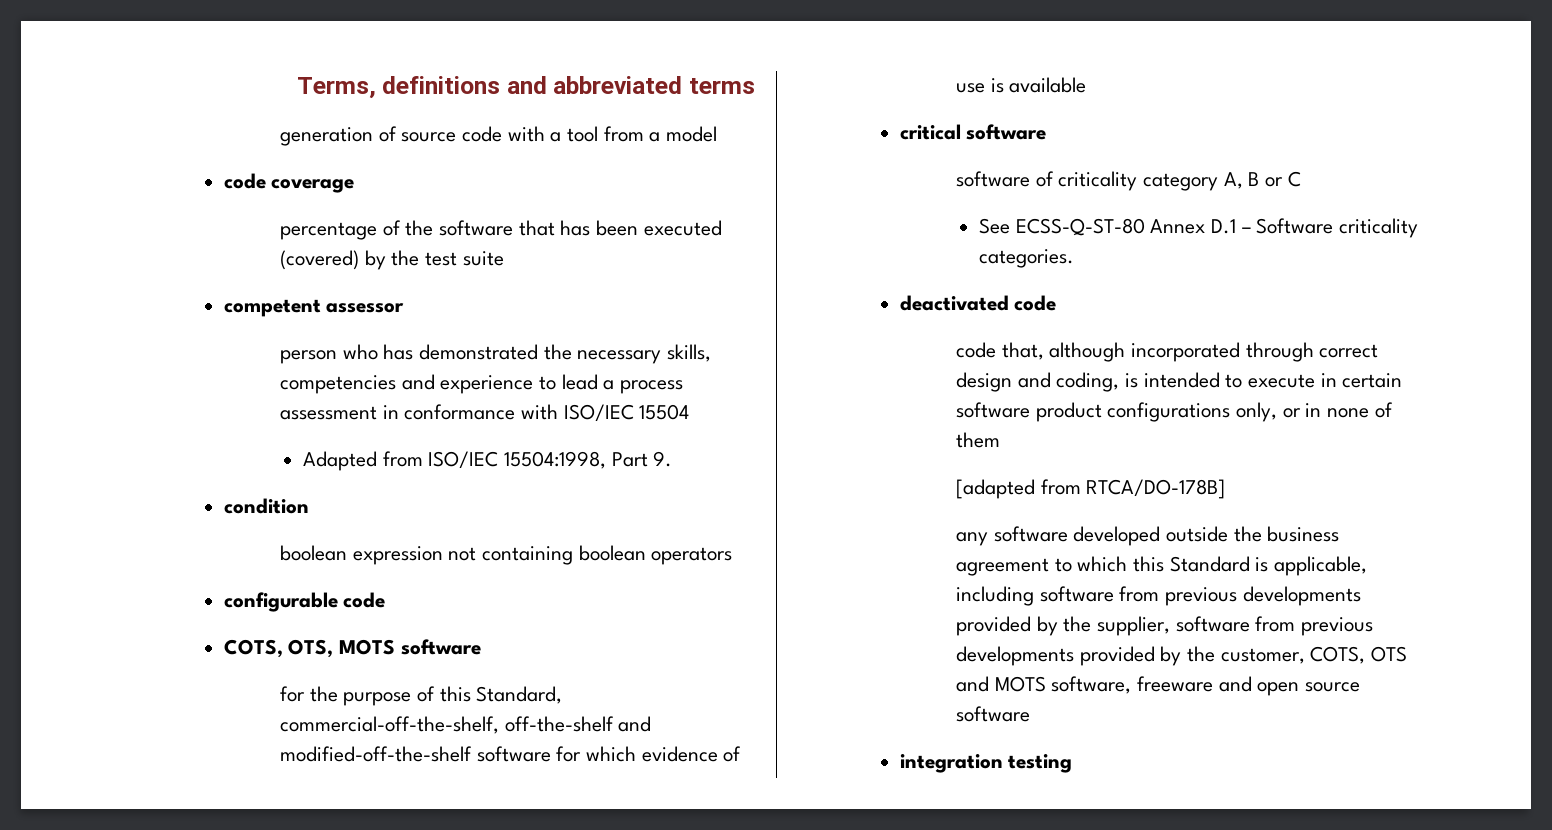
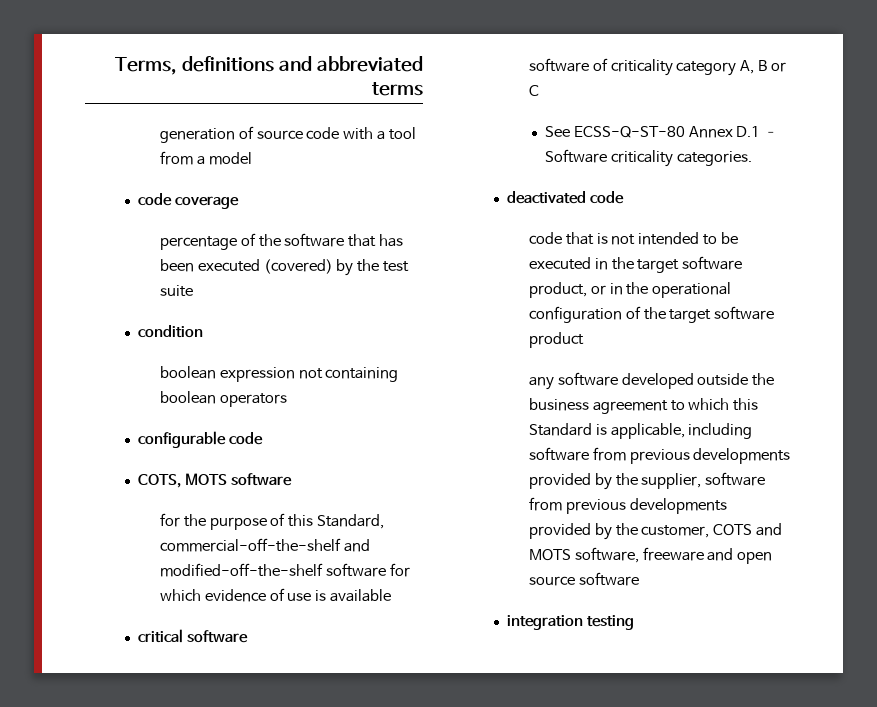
- competent assessor
- person who has demonstrated the necessary skills, competencies and experience to lead a process assessment in conformance with ISO/IEC 15504
- Adapted from ISO/IEC 15504:1998, Part 9.
- COTS, OTS, MOTS software
+ COTS, MOTS software
- for the purpose of this Standard, commercial-off-the-shelf, off-the-shelf and modified-off-the-shelf software for which evidence of use is available
+ for the purpose of this Standard, commercial-off-the-shelf and modified-off-the-shelf software for which evidence of use is available
- code that, although incorporated through correct design and coding, is intended to execute in certain software product configurations only, or in none of them
- [adapted from RTCA/DO-178B]
+ code that is not intended to be executed in the target software product, or in the operational configuration of the target software product
- any software developed outside the business agreement to which this Standard is applicable, including software from previous developments provided by the supplier, software from previous developments provided by the customer, COTS, OTS and MOTS software, freeware and open source software
+ any software developed outside the business agreement to which this Standard is applicable, including software from previous developments provided by the supplier, software from previous developments provided by the customer, COTS and MOTS software, freeware and open source software

